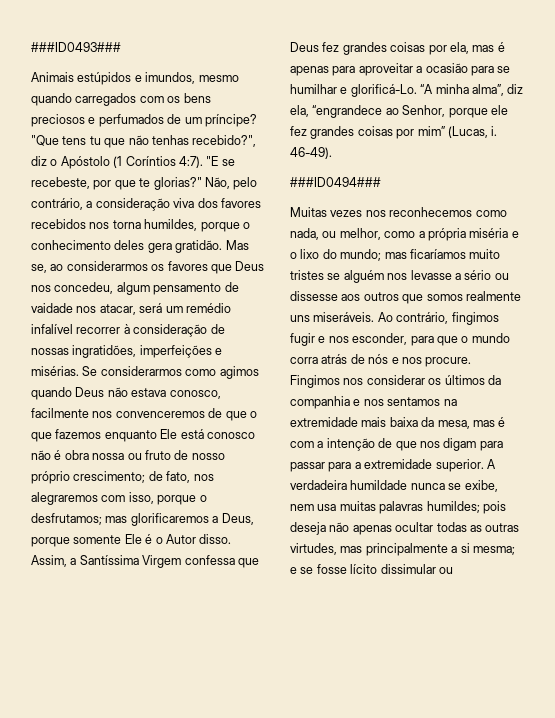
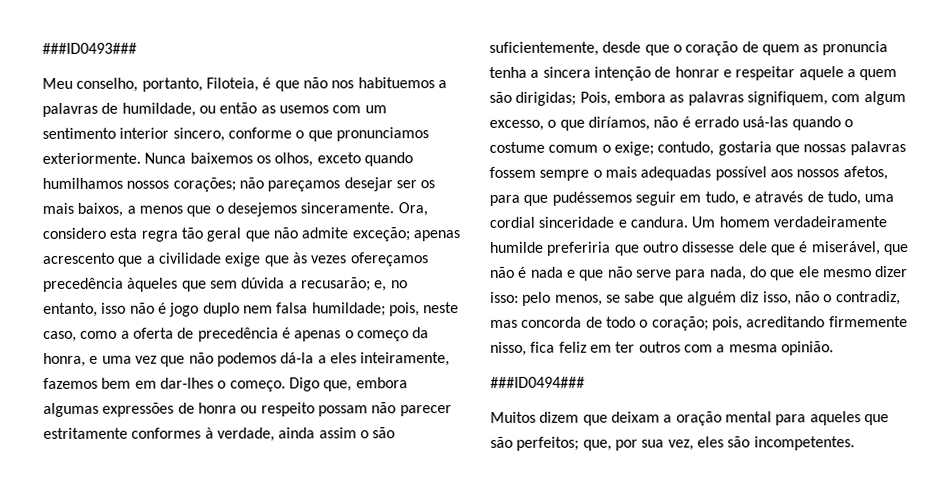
- Animais estúpidos e imundos, mesmo quando carregados com os bens preciosos e perfumados de um príncipe? "Que tens tu que não tenhas recebido?", diz o Apóstolo (1 Coríntios 4:7). "E se recebeste, por que te glorias?" Não, pelo contrário, a consideração viva dos favores recebidos nos torna humildes, porque o conhecimento deles gera gratidão. Mas se, ao considerarmos os favores que Deus nos concedeu, algum pensamento de vaidade nos atacar, será um remédio infalível recorrer à consideração de nossas ingratidões, imperfeições e misérias. Se considerarmos como agimos quando Deus não estava conosco, facilmente nos convenceremos de que o que fazemos enquanto Ele está conosco não é obra nossa ou fruto de nosso próprio crescimento; de fato, nos alegraremos com isso, porque o desfrutamos; mas glorificaremos a Deus, porque somente Ele é o Autor disso. Assim, a Santíssima Virgem confessa que Deus fez grandes coisas por ela, mas é apenas para aproveitar a ocasião para se humilhar e glorificá-Lo. “A minha alma”, diz ela, “engrandece ao Senhor, porque ele fez grandes coisas por mim” (Lucas, i. 46-49).
+ Meu conselho, portanto, Filoteia, é que não nos habituemos a palavras de humildade, ou então as usemos com um sentimento interior sincero, conforme o que pronunciamos exteriormente. Nunca baixemos os olhos, exceto quando humilhamos nossos corações; não pareçamos desejar ser os mais baixos, a menos que o desejemos sinceramente. Ora, considero esta regra tão geral que não admite exceção; apenas acrescento que a civilidade exige que às vezes ofereçamos precedência àqueles que sem dúvida a recusarão; e, no entanto, isso não é jogo duplo nem falsa humildade; pois, neste caso, como a oferta de precedência é apenas o começo da honra, e uma vez que não podemos dá-la a eles inteiramente, fazemos bem em dar-lhes o começo. Digo que, embora algumas expressões de honra ou respeito possam não parecer estritamente conformes à verdade, ainda assim o são suficientemente, desde que o coração de quem as pronuncia tenha a sincera intenção de honrar e respeitar aquele a quem são dirigidas; Pois, embora as palavras signifiquem, com algum excesso, o que diríamos, não é errado usá-las quando o costume comum o exige; contudo, gostaria que nossas palavras fossem sempre o mais adequadas possível aos nossos afetos, para que pudéssemos seguir em tudo, e através de tudo, uma cordial sinceridade e candura. Um homem verdadeiramente humilde preferiria que outro dissesse dele que é miserável, que não é nada e que não serve para nada, do que ele mesmo dizer isso: pelo menos, se sabe que alguém diz isso, não o contradiz, mas concorda de todo o coração; pois, acreditando firmemente nisso, fica feliz em ter outros com a mesma opinião.
  ###ID0494###
- Muitas vezes nos reconhecemos como nada, ou melhor, como a própria miséria e o lixo do mundo; mas ficaríamos muito tristes se alguém nos levasse a sério ou dissesse aos outros que somos realmente uns miseráveis. Ao contrário, fingimos fugir e nos esconder, para que o mundo corra atrás de nós e nos procure. Fingimos nos considerar os últimos da companhia e nos sentamos na extremidade mais baixa da mesa, mas é com a intenção de que nos digam para passar para a extremidade superior. A verdadeira humildade nunca se exibe, nem usa muitas palavras humildes; pois deseja não apenas ocultar todas as outras virtudes, mas principalmente a si mesma; e se fosse lícito dissimular ou
+ Muitos dizem que deixam a oração mental para aqueles que são perfeitos; que, por sua vez, eles são incompetentes.

